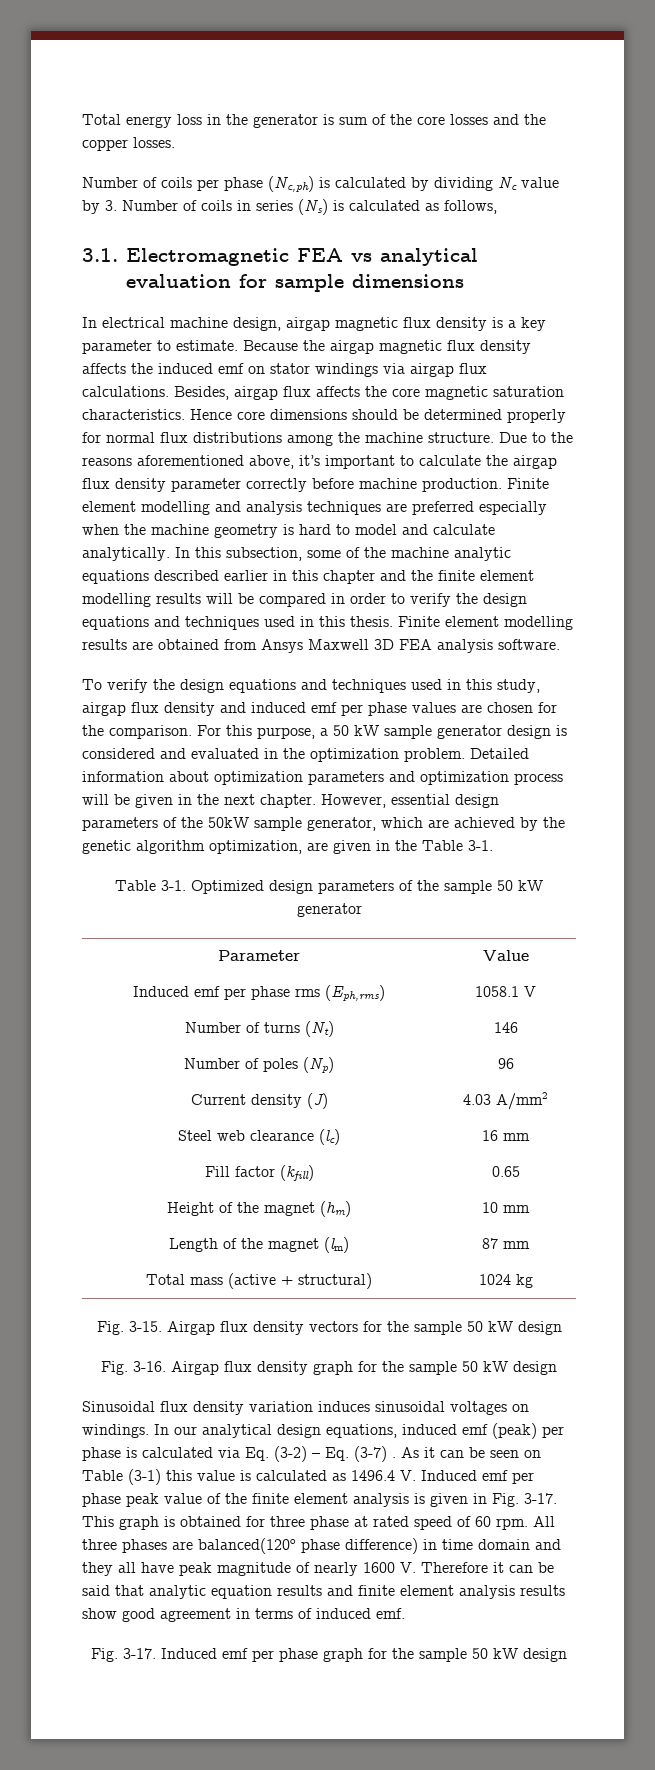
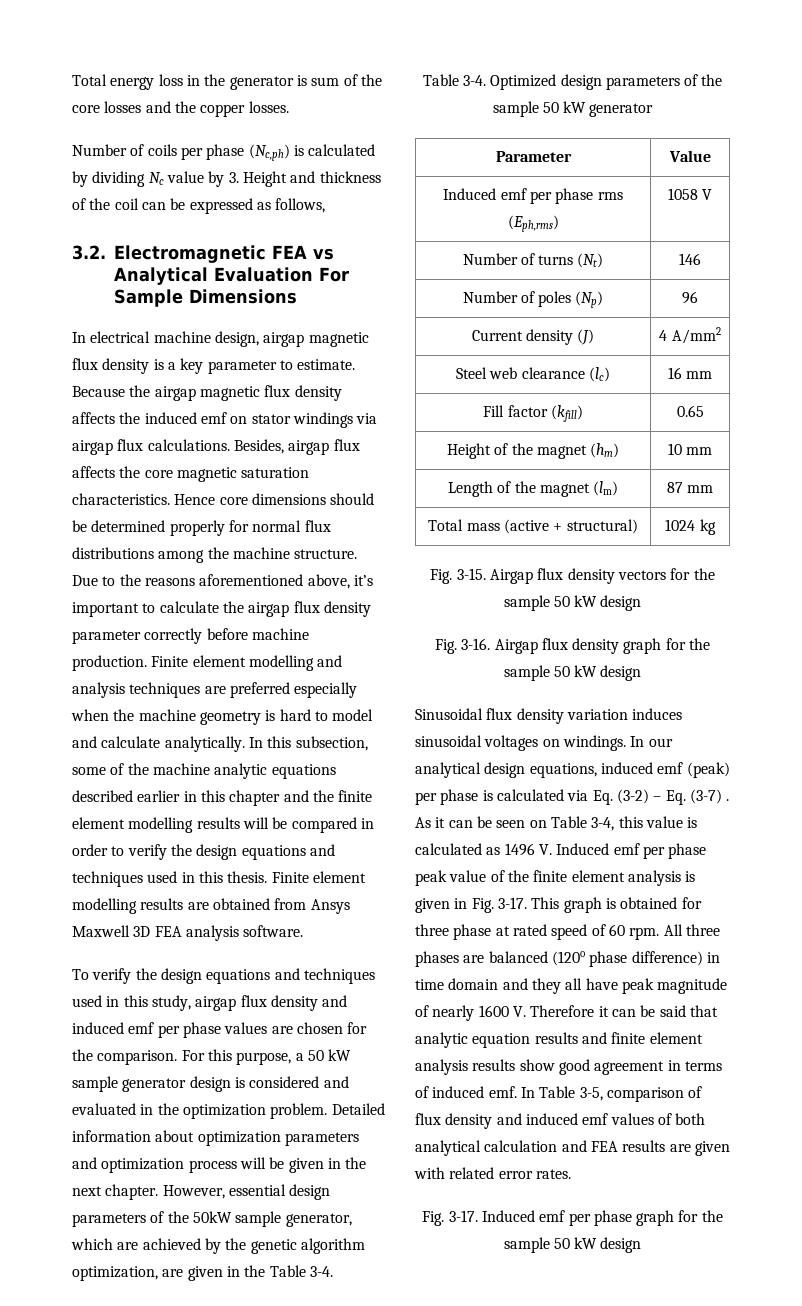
- Number of coils per phase (Nc,ph) is calculated by dividing Nc value by 3. Number of coils in series (Ns) is calculated as follows,
+ Number of coils per phase (Nc,ph) is calculated by dividing Nc value by 3. Height and thickness of the coil can be expressed as follows,
- 3.1. Electromagnetic FEA vs analytical evaluation for sample dimensions
+ 3.2. Electromagnetic FEA vs Analytical Evaluation For Sample Dimensions
- However, essential design parameters of the 50kW sample generator, which are achieved by the genetic algorithm optimization, are given in the Table 3-1.
- Table 3-1.
+ However, essential design parameters of the 50kW sample generator, which are achieved by the genetic algorithm optimization, are given in the Table 3-4.
+ Table 3-4.
- Induced emf per phase rms (Eph,rms) | 1058.1 V
+ Induced emf per phase rms (Eph,rms) | 1058 V
- Current density (J) | 4.03 A/mm2
+ Current density (J) | 4 A/mm2
- As it can be seen on Table (3-1) this value is calculated as 1496.4 V. Induced emf per phase peak value of the finite element analysis is given in Fig. 3-17.
+ As it can be seen on Table 3-4, this value is calculated as 1496 V. Induced emf per phase peak value of the finite element analysis is given in Fig. 3-17.
- All three phases are balanced(120o phase difference) in time domain and they all have peak magnitude of nearly 1600 V. Therefore it can be said that analytic equation results and finite element analysis results show good agreement in terms of induced emf.
+ All three phases are balanced (120o phase difference) in time domain and they all have peak magnitude of nearly 1600 V. Therefore it can be said that analytic equation results and finite element analysis results show good agreement in terms of induced emf. In Table 3-5, comparison of flux density and induced emf values of both analytical calculation and FEA results are given with related error rates.

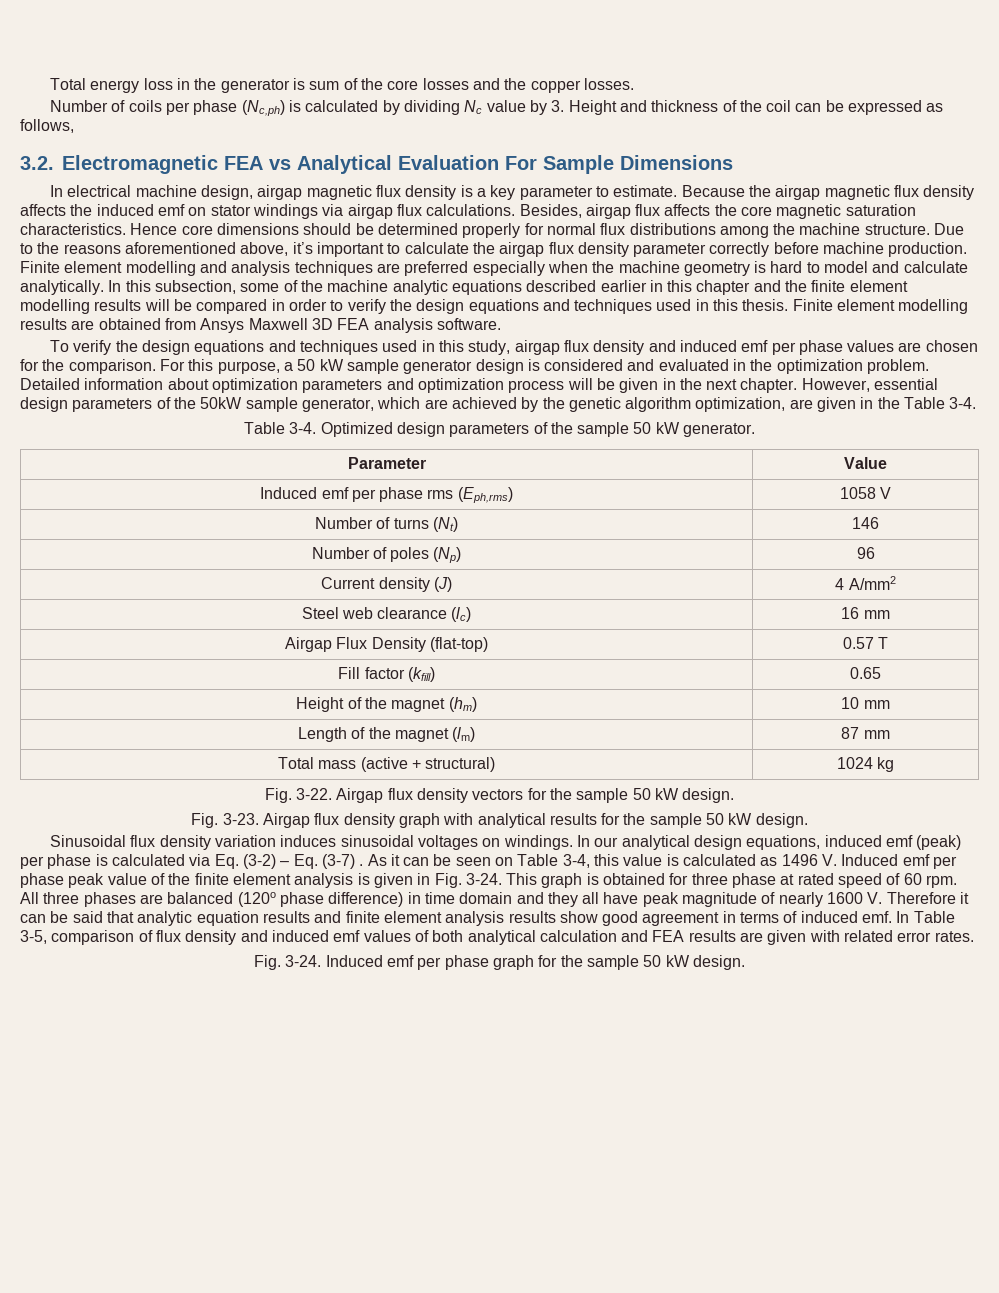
- Optimized design parameters of the sample 50 kW generator
+ Optimized design parameters of the sample 50 kW generator.
+ Airgap Flux Density (flat-top) | 0.57 T
- Fig. 3-15.
+ Fig. 3-22.
- Airgap flux density vectors for the sample 50 kW design
- Fig. 3-16.
+ Airgap flux density vectors for the sample 50 kW design.
+ Fig. 3-23.
- Airgap flux density graph for the sample 50 kW design
+ Airgap flux density graph with analytical results for the sample 50 kW design.
- As it can be seen on Table 3-4, this value is calculated as 1496 V. Induced emf per phase peak value of the finite element analysis is given in Fig. 3-17.
+ As it can be seen on Table 3-4, this value is calculated as 1496 V. Induced emf per phase peak value of the finite element analysis is given in Fig. 3-24.
  In Table 3-5, comparison of flux density and induced emf values of both analytical calculation and FEA results are given with related error rates.
- Fig. 3-17.
+ Fig. 3-24.
- Induced emf per phase graph for the sample 50 kW design
+ Induced emf per phase graph for the sample 50 kW design.

